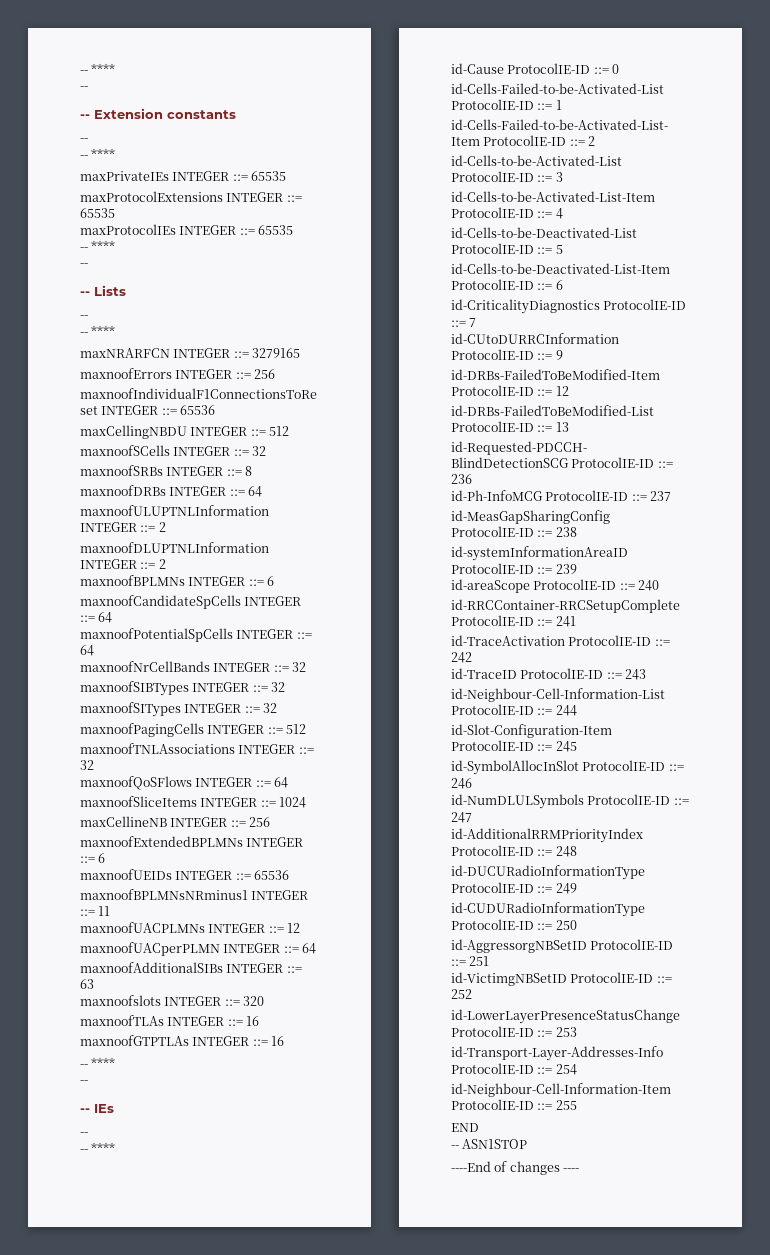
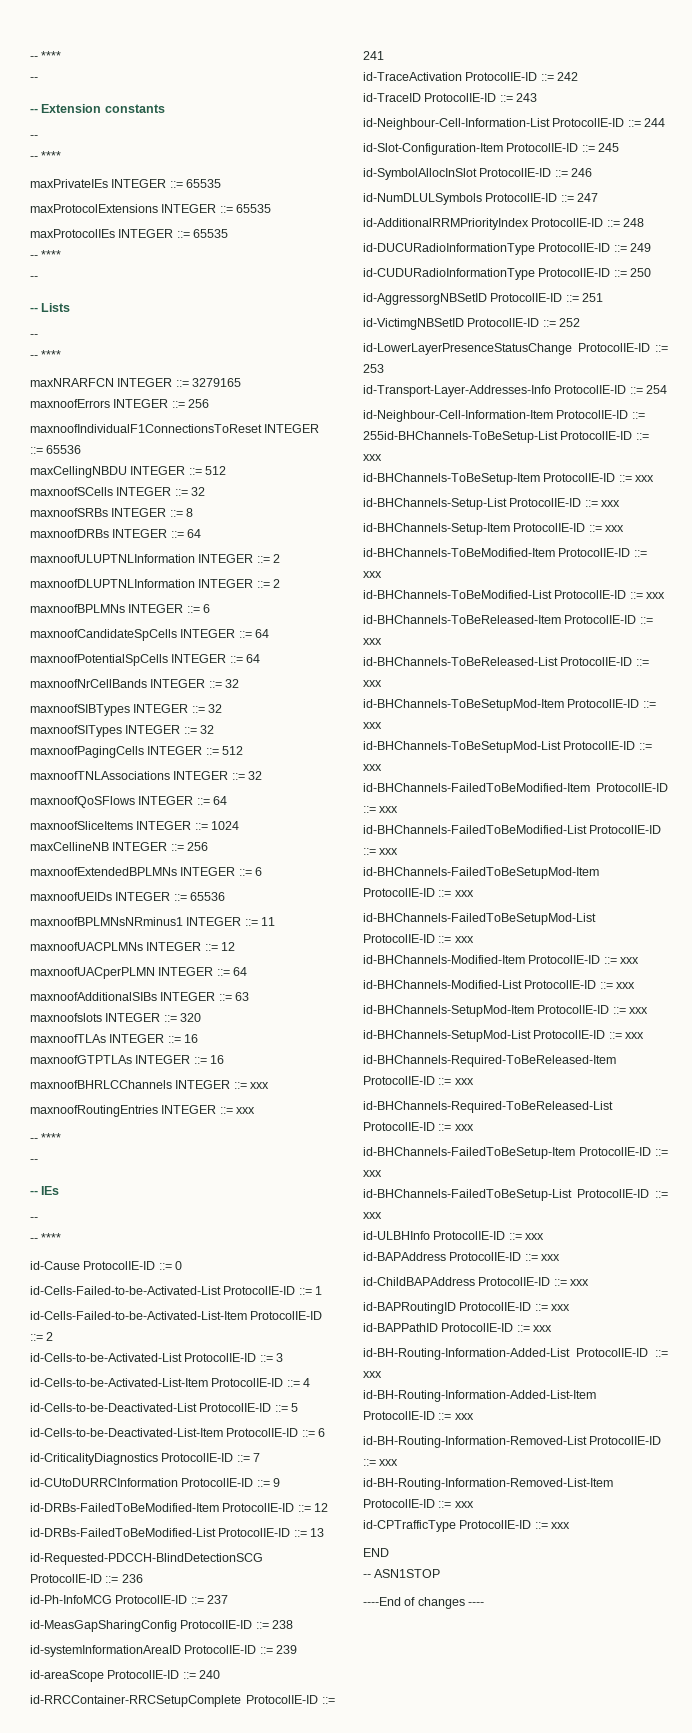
+ maxnoofBHRLCChannels INTEGER ::= xxx
+ maxnoofRoutingEntries INTEGER ::= xxx
- id-Neighbour-Cell-Information-Item ProtocolIE-ID ::= 255
+ id-Neighbour-Cell-Information-Item ProtocolIE-ID ::= 255id-BHChannels-ToBeSetup-List ProtocolIE-ID ::= xxx
+ id-BHChannels-ToBeSetup-Item ProtocolIE-ID ::= xxx
+ id-BHChannels-Setup-List ProtocolIE-ID ::= xxx
+ id-BHChannels-Setup-Item ProtocolIE-ID ::= xxx
+ id-BHChannels-ToBeModified-Item ProtocolIE-ID ::= xxx
+ id-BHChannels-ToBeModified-List ProtocolIE-ID ::= xxx
+ id-BHChannels-ToBeReleased-Item ProtocolIE-ID ::= xxx
+ id-BHChannels-ToBeReleased-List ProtocolIE-ID ::= xxx
+ id-BHChannels-ToBeSetupMod-Item ProtocolIE-ID ::= xxx
+ id-BHChannels-ToBeSetupMod-List ProtocolIE-ID ::= xxx
+ id-BHChannels-FailedToBeModified-Item ProtocolIE-ID ::= xxx
+ id-BHChannels-FailedToBeModified-List ProtocolIE-ID ::= xxx
+ id-BHChannels-FailedToBeSetupMod-Item ProtocolIE-ID ::= xxx
+ id-BHChannels-FailedToBeSetupMod-List ProtocolIE-ID ::= xxx
+ id-BHChannels-Modified-Item ProtocolIE-ID ::= xxx
+ id-BHChannels-Modified-List ProtocolIE-ID ::= xxx
+ id-BHChannels-SetupMod-Item ProtocolIE-ID ::= xxx
+ id-BHChannels-SetupMod-List ProtocolIE-ID ::= xxx
+ id-BHChannels-Required-ToBeReleased-Item ProtocolIE-ID ::= xxx
+ id-BHChannels-Required-ToBeReleased-List ProtocolIE-ID ::= xxx
+ id-BHChannels-FailedToBeSetup-Item ProtocolIE-ID ::= xxx
+ id-BHChannels-FailedToBeSetup-List ProtocolIE-ID ::= xxx
+ id-ULBHInfo ProtocolIE-ID ::= xxx
+ id-BAPAddress ProtocolIE-ID ::= xxx
+ id-ChildBAPAddress ProtocolIE-ID ::= xxx
+ id-BAPRoutingID ProtocolIE-ID ::= xxx
+ id-BAPPathID ProtocolIE-ID ::= xxx
+ id-BH-Routing-Information-Added-List ProtocolIE-ID ::= xxx
+ id-BH-Routing-Information-Added-List-Item ProtocolIE-ID ::= xxx
+ id-BH-Routing-Information-Removed-List ProtocolIE-ID ::= xxx
+ id-BH-Routing-Information-Removed-List-Item ProtocolIE-ID ::= xxx
+ id-CPTrafficType ProtocolIE-ID ::= xxx

